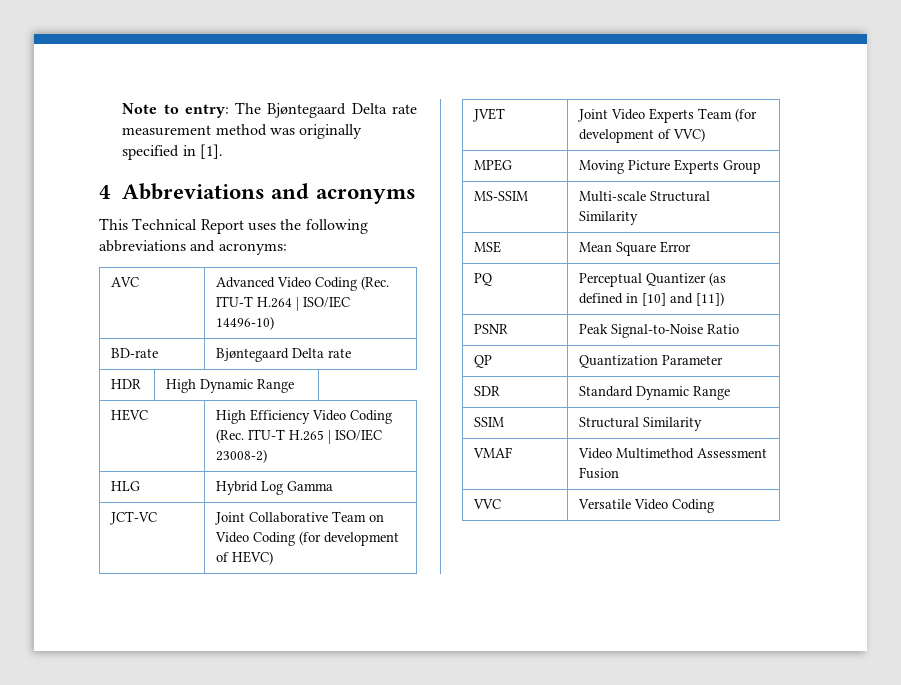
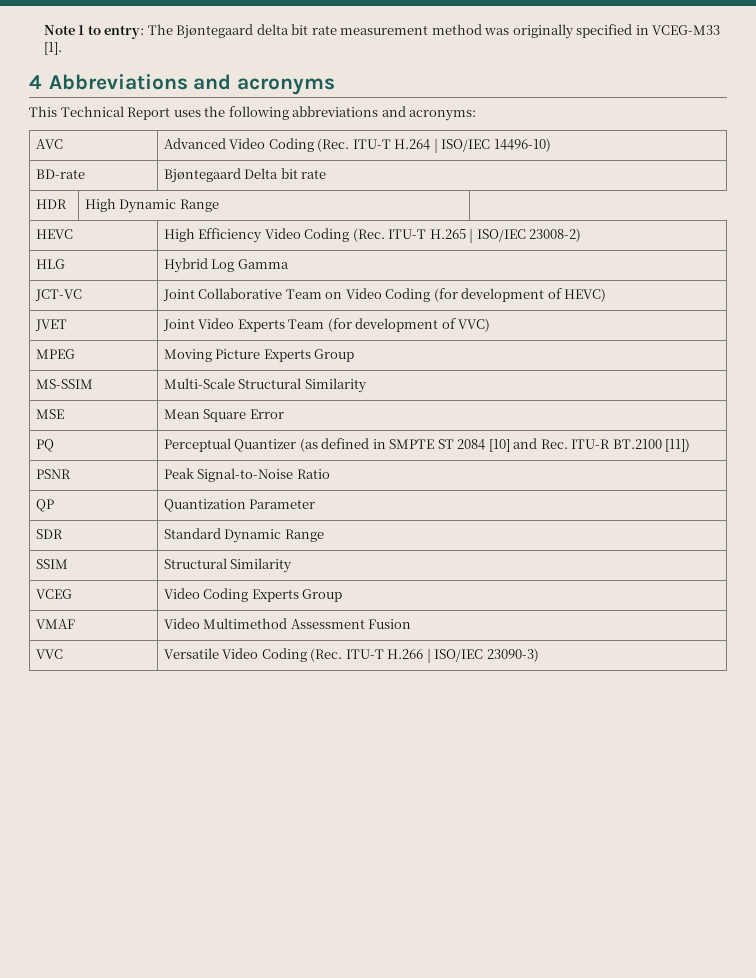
- Note to entry: The Bjøntegaard Delta rate measurement method was originally specified in [1].
+ Note 1 to entry: The Bjøntegaard delta bit rate measurement method was originally specified in VCEG-M33 [1].
- BD-rate | Bjøntegaard Delta rate
+ BD-rate | Bjøntegaard Delta bit rate
- MS-SSIM | Multi-scale Structural Similarity
+ MS-SSIM | Multi-Scale Structural Similarity
- PQ | Perceptual Quantizer (as defined in [10] and [11])
+ PQ | Perceptual Quantizer (as defined in SMPTE ST 2084 [10] and Rec. ITU-R BT.2100 [11])
+ VCEG | Video Coding Experts Group
- VVC | Versatile Video Coding
+ VVC | Versatile Video Coding (Rec. ITU-T H.266 | ISO/IEC 23090-3)

